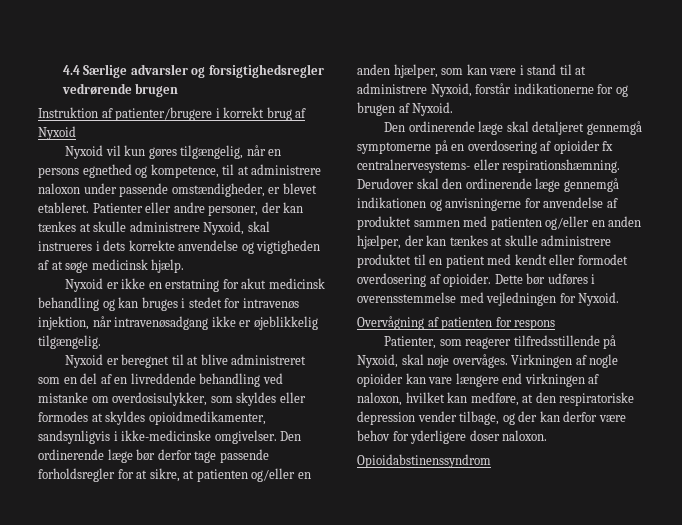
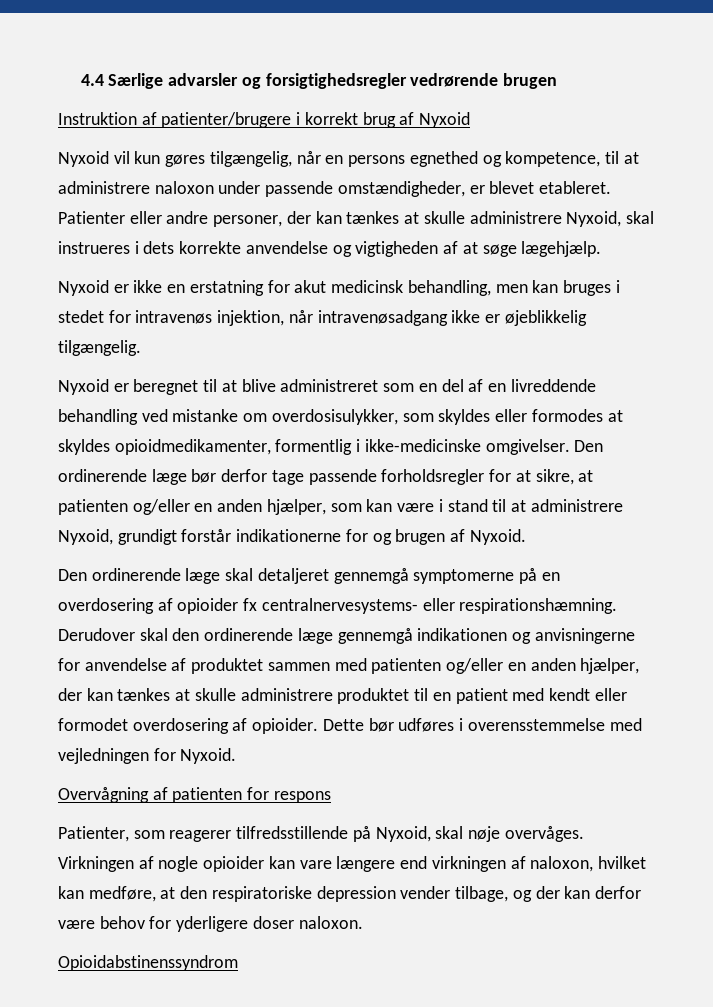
- Patienter eller andre personer, der kan tænkes at skulle administrere Nyxoid, skal instrueres i dets korrekte anvendelse og vigtigheden af at søge medicinsk hjælp.
+ Patienter eller andre personer, der kan tænkes at skulle administrere Nyxoid, skal instrueres i dets korrekte anvendelse og vigtigheden af at søge lægehjælp.
- Nyxoid er ikke en erstatning for akut medicinsk behandling og kan bruges i stedet for intravenøs injektion, når intravenøsadgang ikke er øjeblikkelig tilgængelig.
+ Nyxoid er ikke en erstatning for akut medicinsk behandling, men kan bruges i stedet for intravenøs injektion, når intravenøsadgang ikke er øjeblikkelig tilgængelig.
- Nyxoid er beregnet til at blive administreret som en del af en livreddende behandling ved mistanke om overdosisulykker, som skyldes eller formodes at skyldes opioidmedikamenter, sandsynligvis i ikke-medicinske omgivelser.
+ Nyxoid er beregnet til at blive administreret som en del af en livreddende behandling ved mistanke om overdosisulykker, som skyldes eller formodes at skyldes opioidmedikamenter, formentlig i ikke-medicinske omgivelser.
- Den ordinerende læge bør derfor tage passende forholdsregler for at sikre, at patienten og/eller en anden hjælper, som kan være i stand til at administrere Nyxoid, forstår indikationerne for og brugen af Nyxoid.
+ Den ordinerende læge bør derfor tage passende forholdsregler for at sikre, at patienten og/eller en anden hjælper, som kan være i stand til at administrere Nyxoid, grundigt forstår indikationerne for og brugen af Nyxoid.

